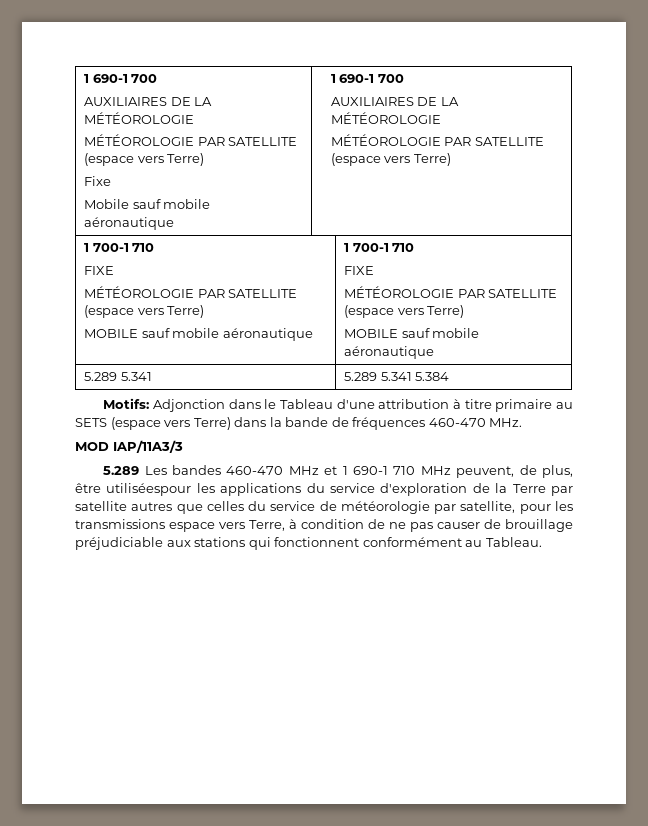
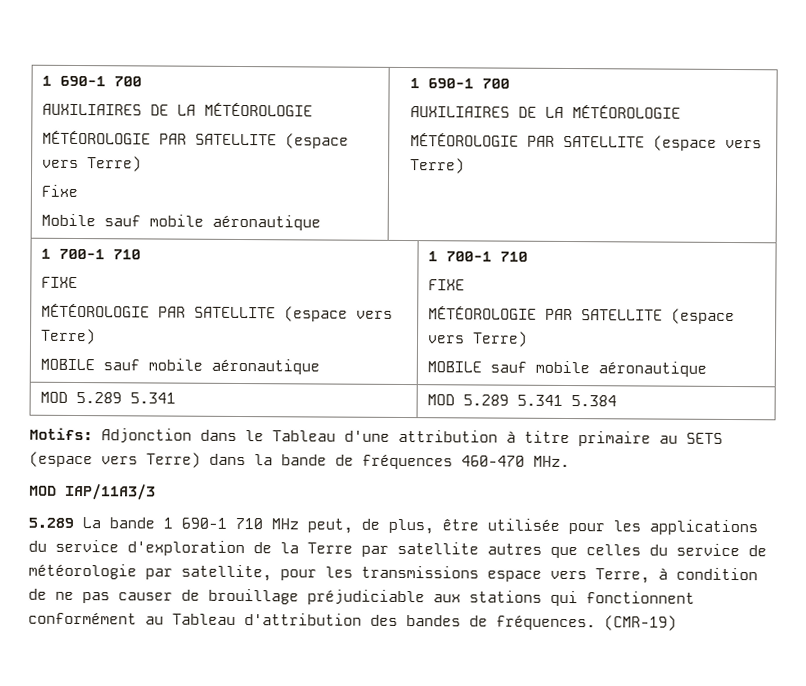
- 5.289 5.341 | 5.289 5.341 5.384
+ MOD 5.289 5.341 | MOD 5.289 5.341 5.384
- 5.289 Les bandes 460-470 MHz et 1 690-1 710 MHz peuvent, de plus, être utiliséespour les applications du service d'exploration de la Terre par satellite autres que celles du service de météorologie par satellite, pour les transmissions espace vers Terre, à condition de ne pas causer de brouillage préjudiciable aux stations qui fonctionnent conformément au Tableau.
+ 5.289 La bande 1 690-1 710 MHz peut, de plus, être utilisée pour les applications du service d'exploration de la Terre par satellite autres que celles du service de météorologie par satellite, pour les transmissions espace vers Terre, à condition de ne pas causer de brouillage préjudiciable aux stations qui fonctionnent conformément au Tableau d'attribution des bandes de fréquences. (CMR-19)

